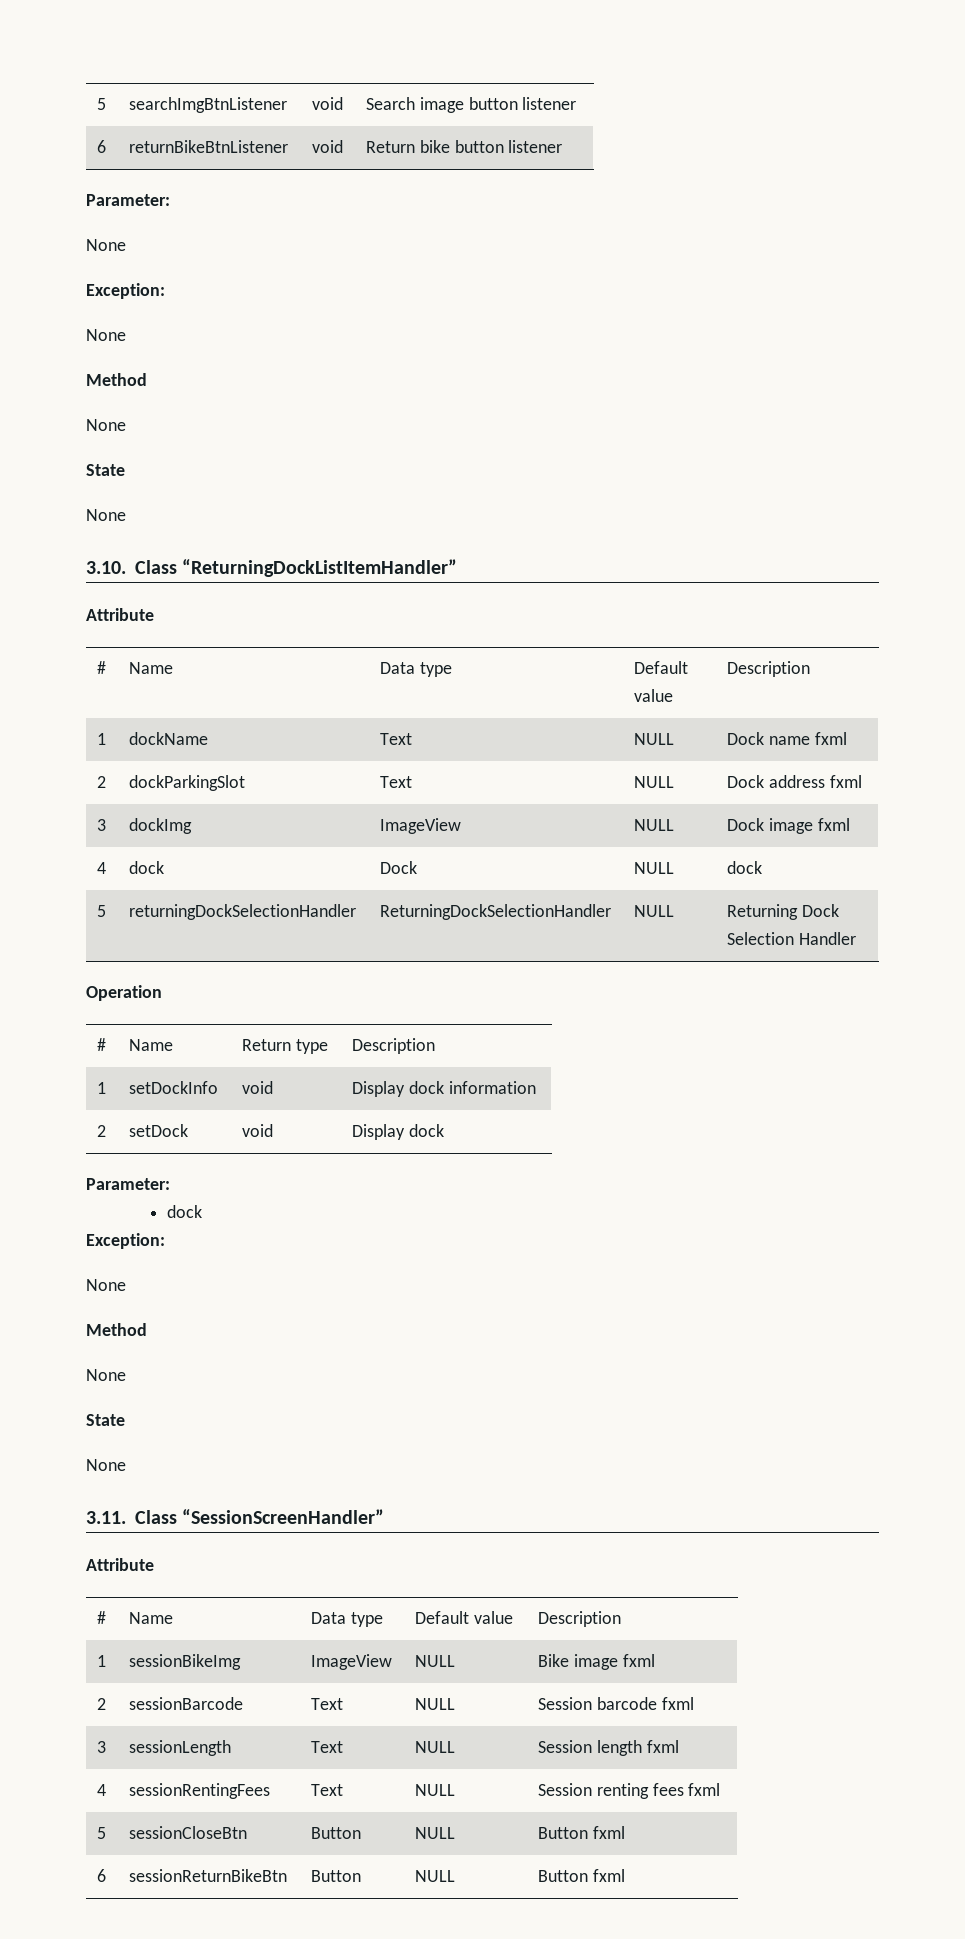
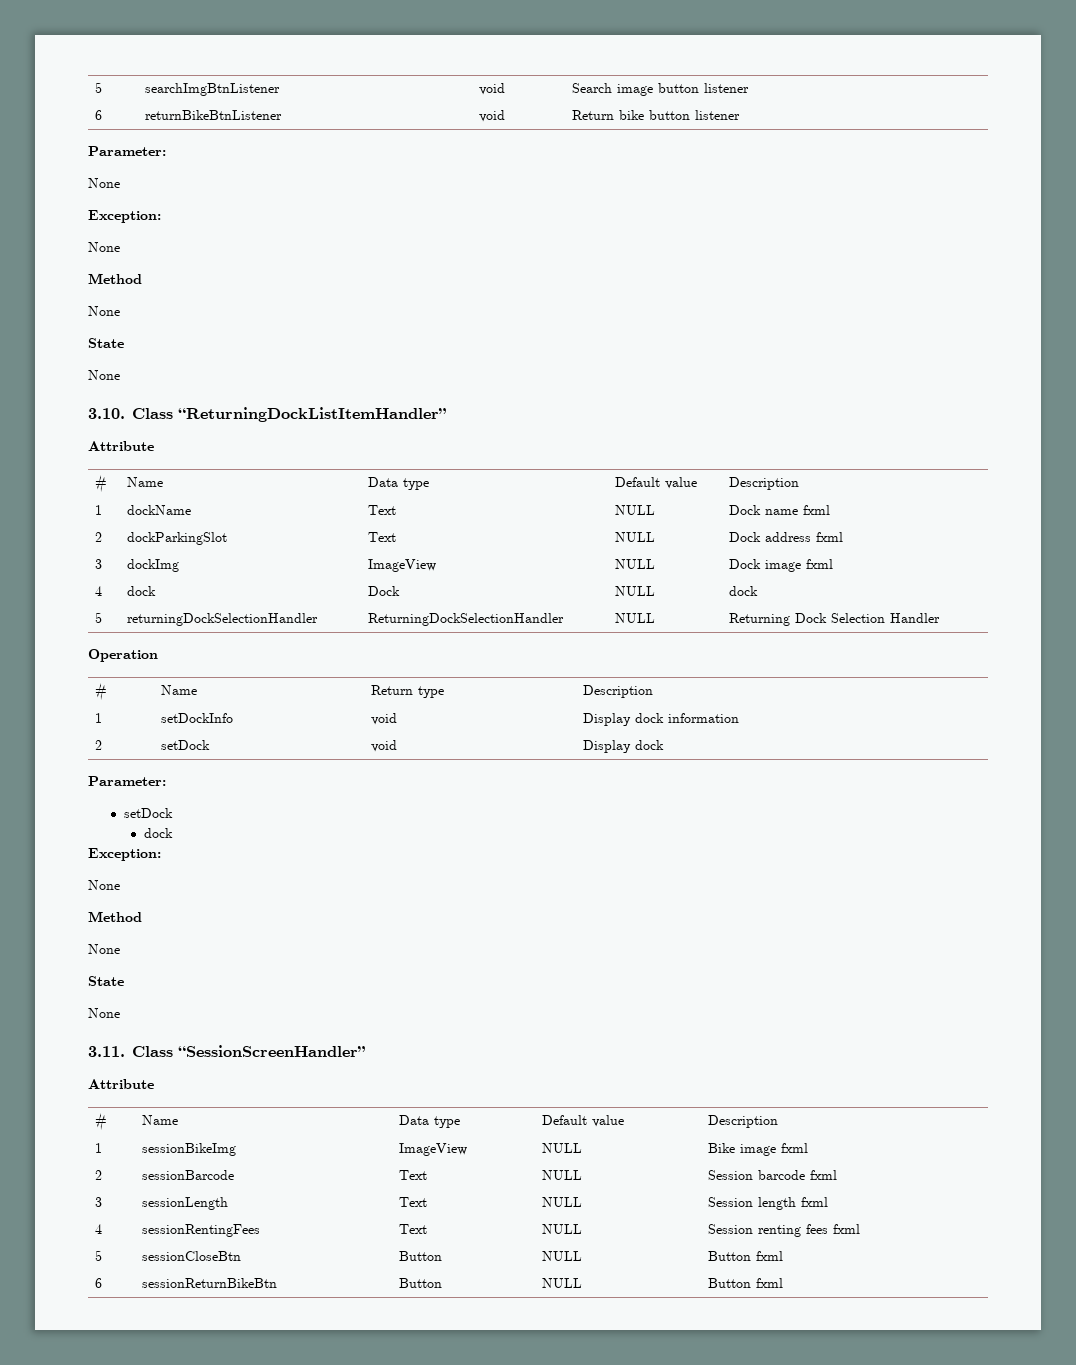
  2 | setDock | void | Display dock
  Parameter:
+ setDock

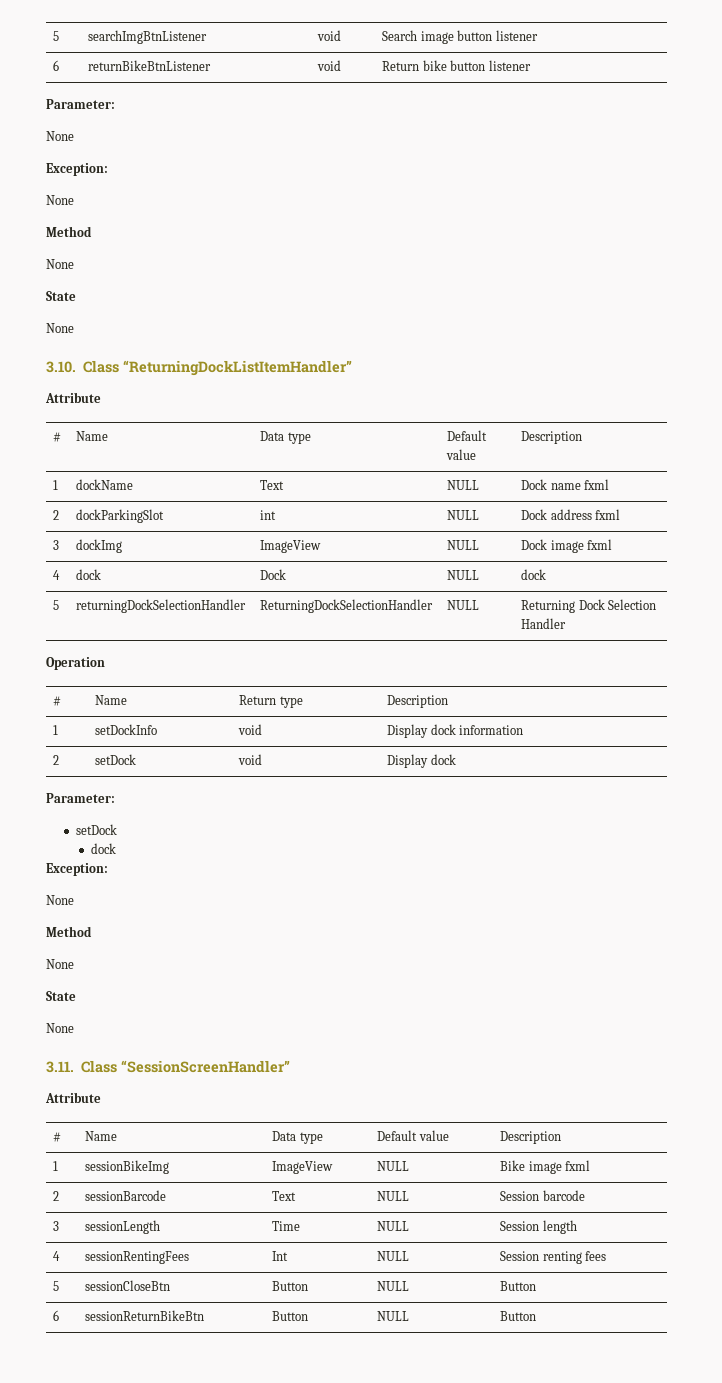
- 2 | dockParkingSlot | Text | NULL | Dock address fxml
+ 2 | dockParkingSlot | int | NULL | Dock address fxml
- 2 | sessionBarcode | Text | NULL | Session barcode fxml
+ 2 | sessionBarcode | Text | NULL | Session barcode
- 3 | sessionLength | Text | NULL | Session length fxml
+ 3 | sessionLength | Time | NULL | Session length
- 4 | sessionRentingFees | Text | NULL | Session renting fees fxml
+ 4 | sessionRentingFees | Int | NULL | Session renting fees
- 5 | sessionCloseBtn | Button | NULL | Button fxml
+ 5 | sessionCloseBtn | Button | NULL | Button
- 6 | sessionReturnBikeBtn | Button | NULL | Button fxml
+ 6 | sessionReturnBikeBtn | Button | NULL | Button

